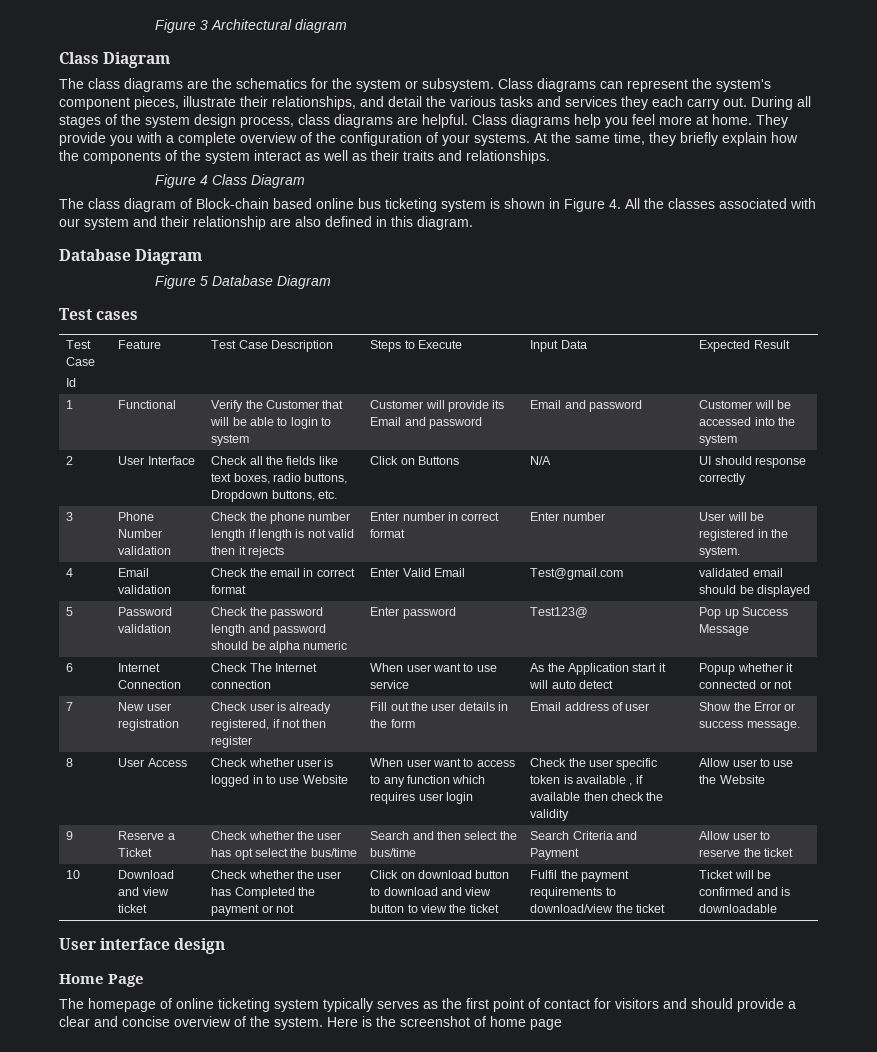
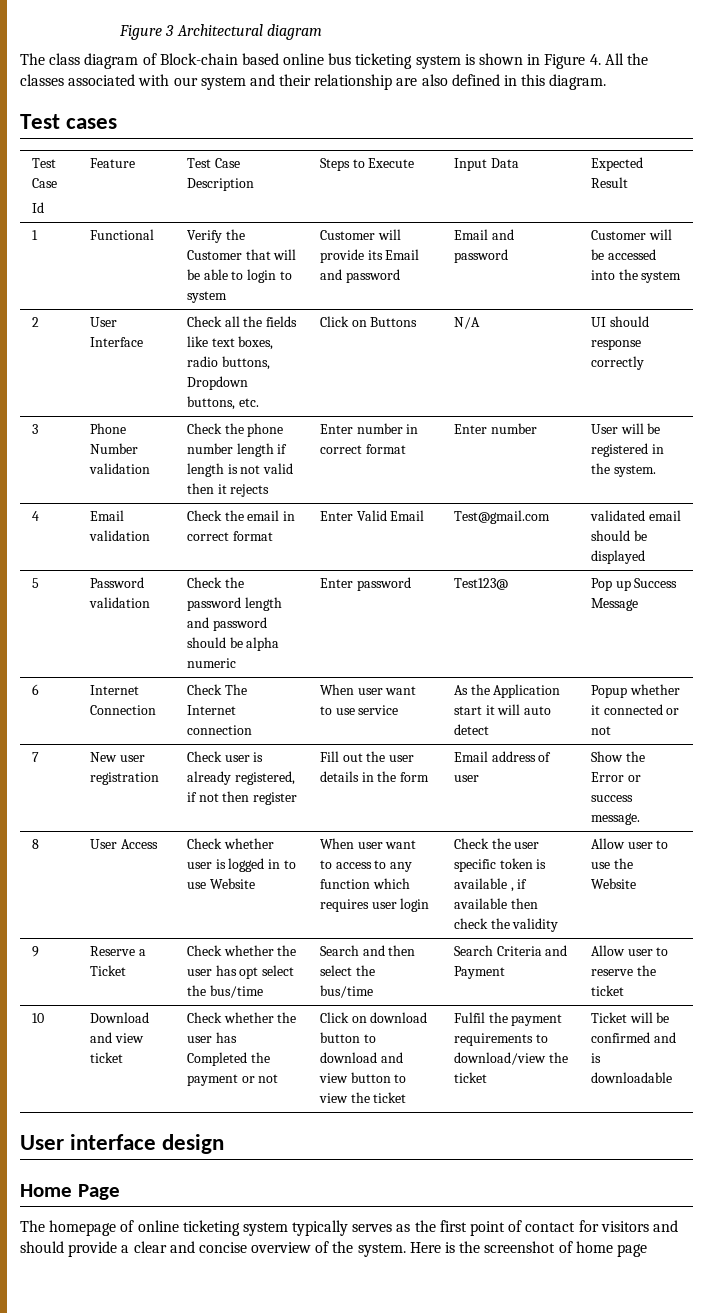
  Figure 3 Architectural diagram
- Class Diagram
- The class diagrams are the schematics for the system or subsystem. Class diagrams can represent the system's component pieces, illustrate their relationships, and detail the various tasks and services they each carry out. During all stages of the system design process, class diagrams are helpful. Class diagrams help you feel more at home. They provide you with a complete overview of the configuration of your systems. At the same time, they briefly explain how the components of the system interact as well as their traits and relationships.
- Figure 4 Class Diagram
  The class diagram of Block-chain based online bus ticketing system is shown in Figure 4. All the classes associated with our system and their relationship are also defined in this diagram.
- Database Diagram
- Figure 5 Database Diagram

